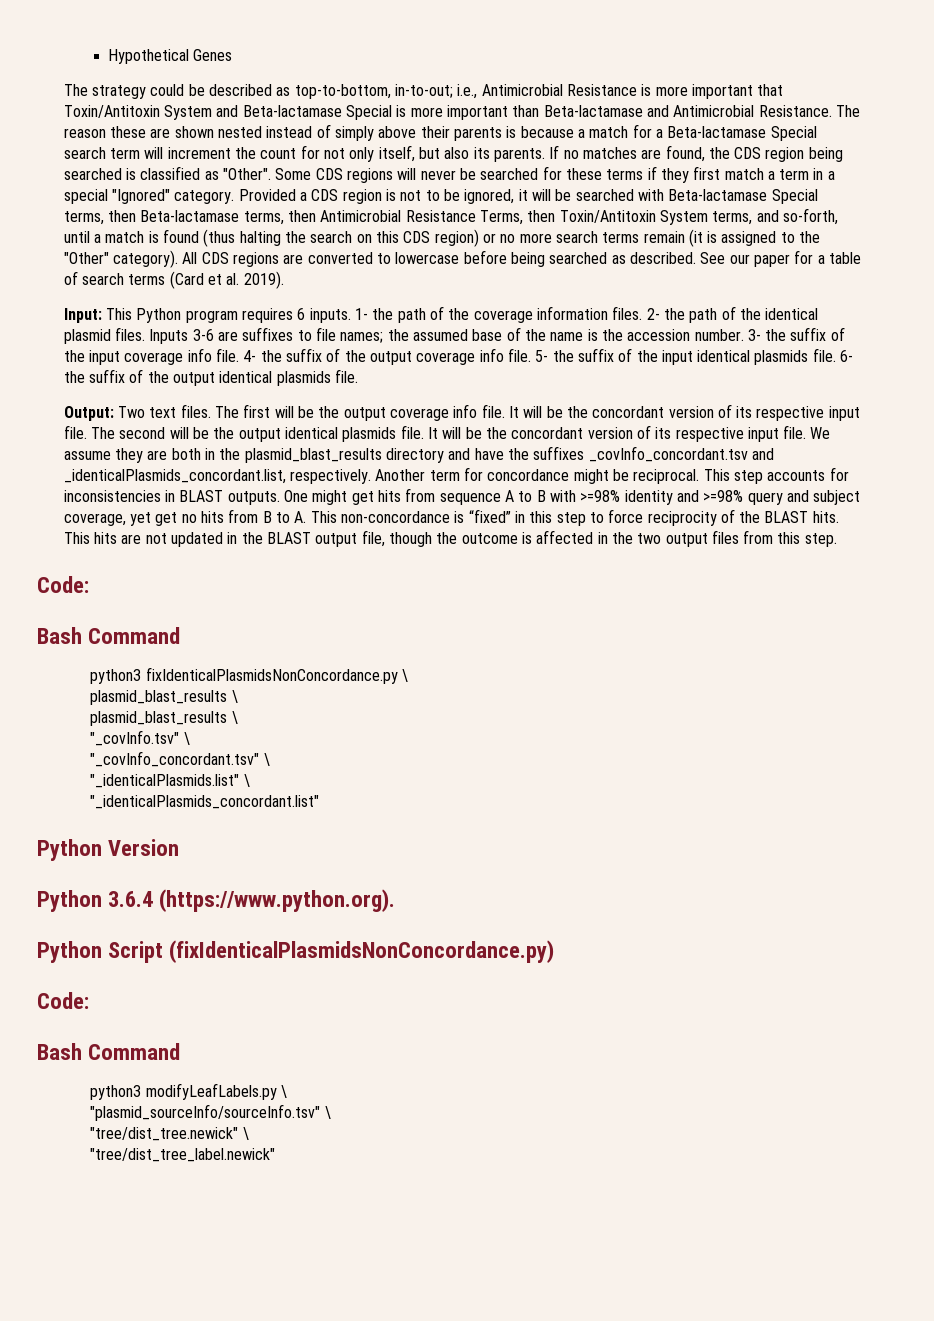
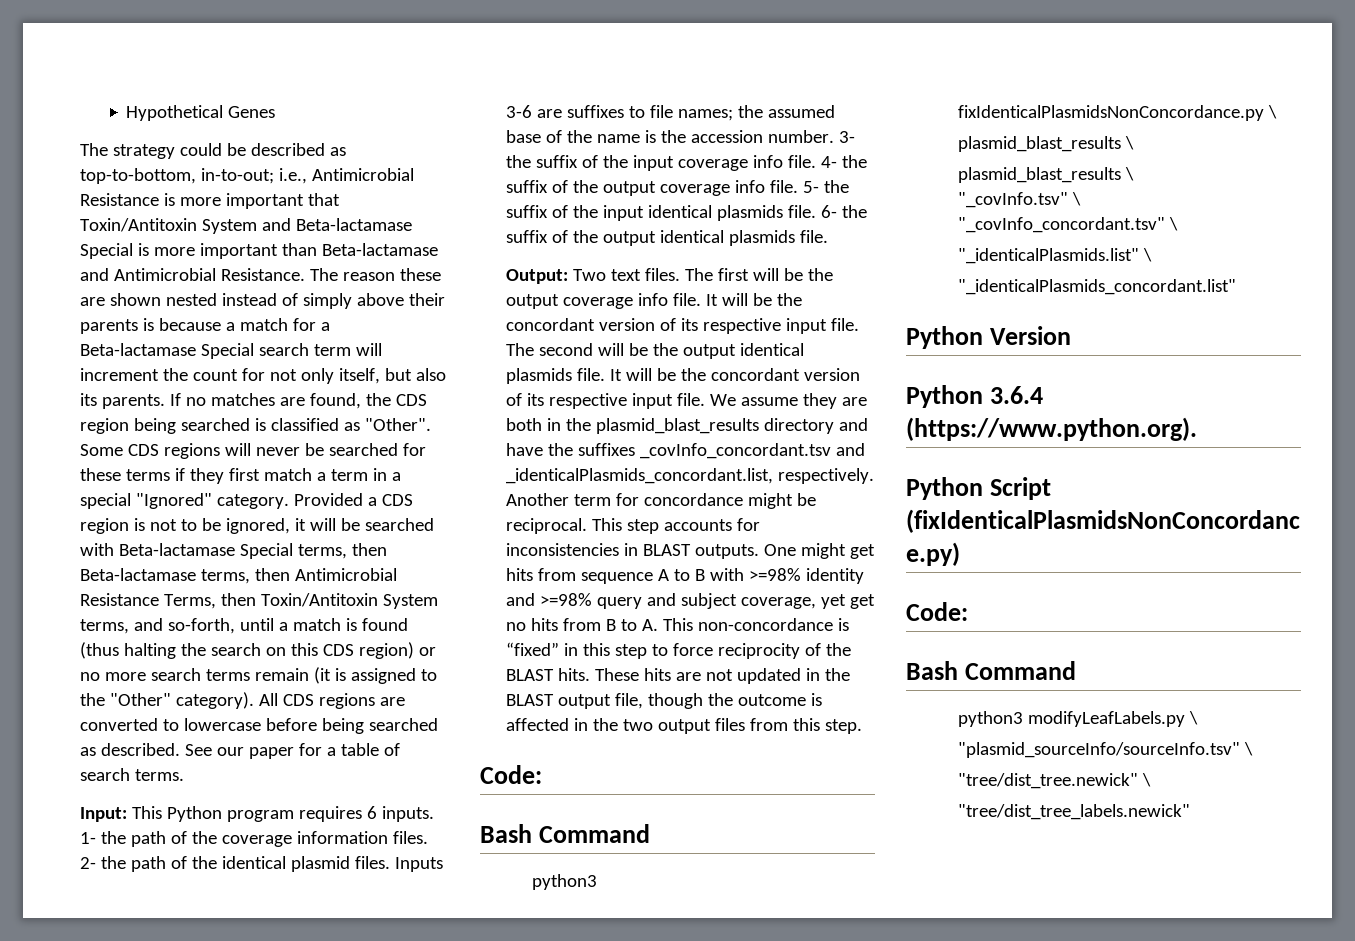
- See our paper for a table of search terms (Card et al. 2019).
+ See our paper for a table of search terms.
- This hits are not updated in the BLAST output file, though the outcome is affected in the two output files from this step.
+ These hits are not updated in the BLAST output file, though the outcome is affected in the two output files from this step.
- "tree/dist_tree_label.newick"
+ "tree/dist_tree_labels.newick"

